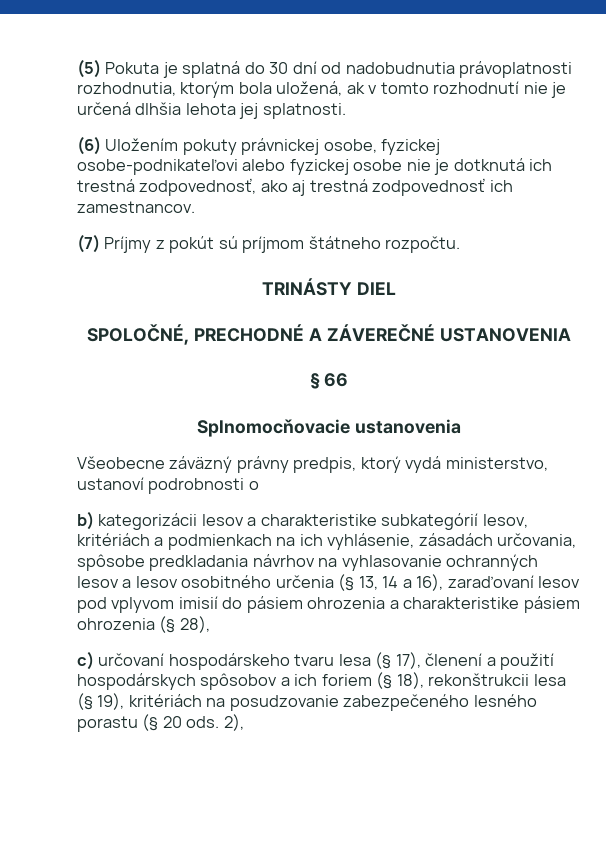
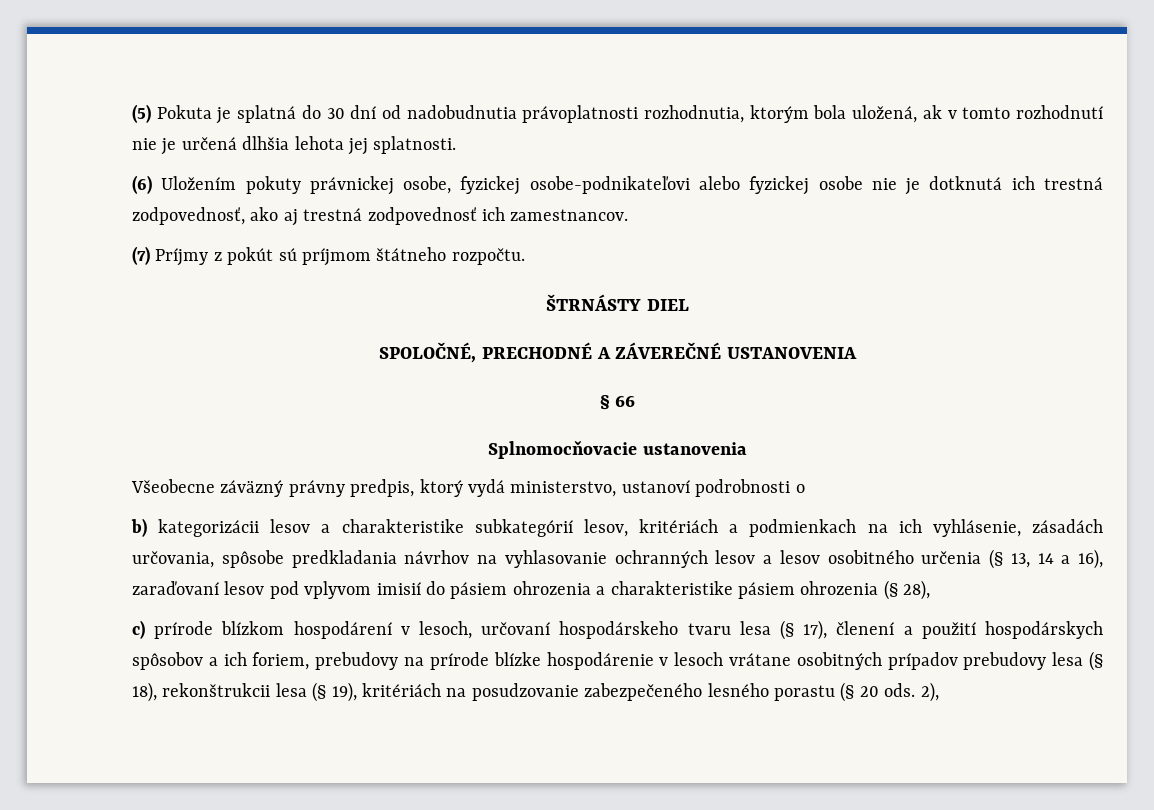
- TRINÁSTY DIEL
+ ŠTRNÁSTY DIEL
- c) určovaní hospodárskeho tvaru lesa (§ 17), členení a použití hospodárskych spôsobov a ich foriem (§ 18), rekonštrukcii lesa (§ 19), kritériách na posudzovanie zabezpečeného lesného porastu (§ 20 ods.
+ c) prírode blízkom hospodárení v lesoch, určovaní hospodárskeho tvaru lesa (§ 17), členení a použití hospodárskych spôsobov a ich foriem, prebudovy na prírode blízke hospodárenie v lesoch vrátane osobitných prípadov prebudovy lesa (§ 18), rekonštrukcii lesa (§ 19), kritériách na posudzovanie zabezpečeného lesného porastu (§ 20 ods.

